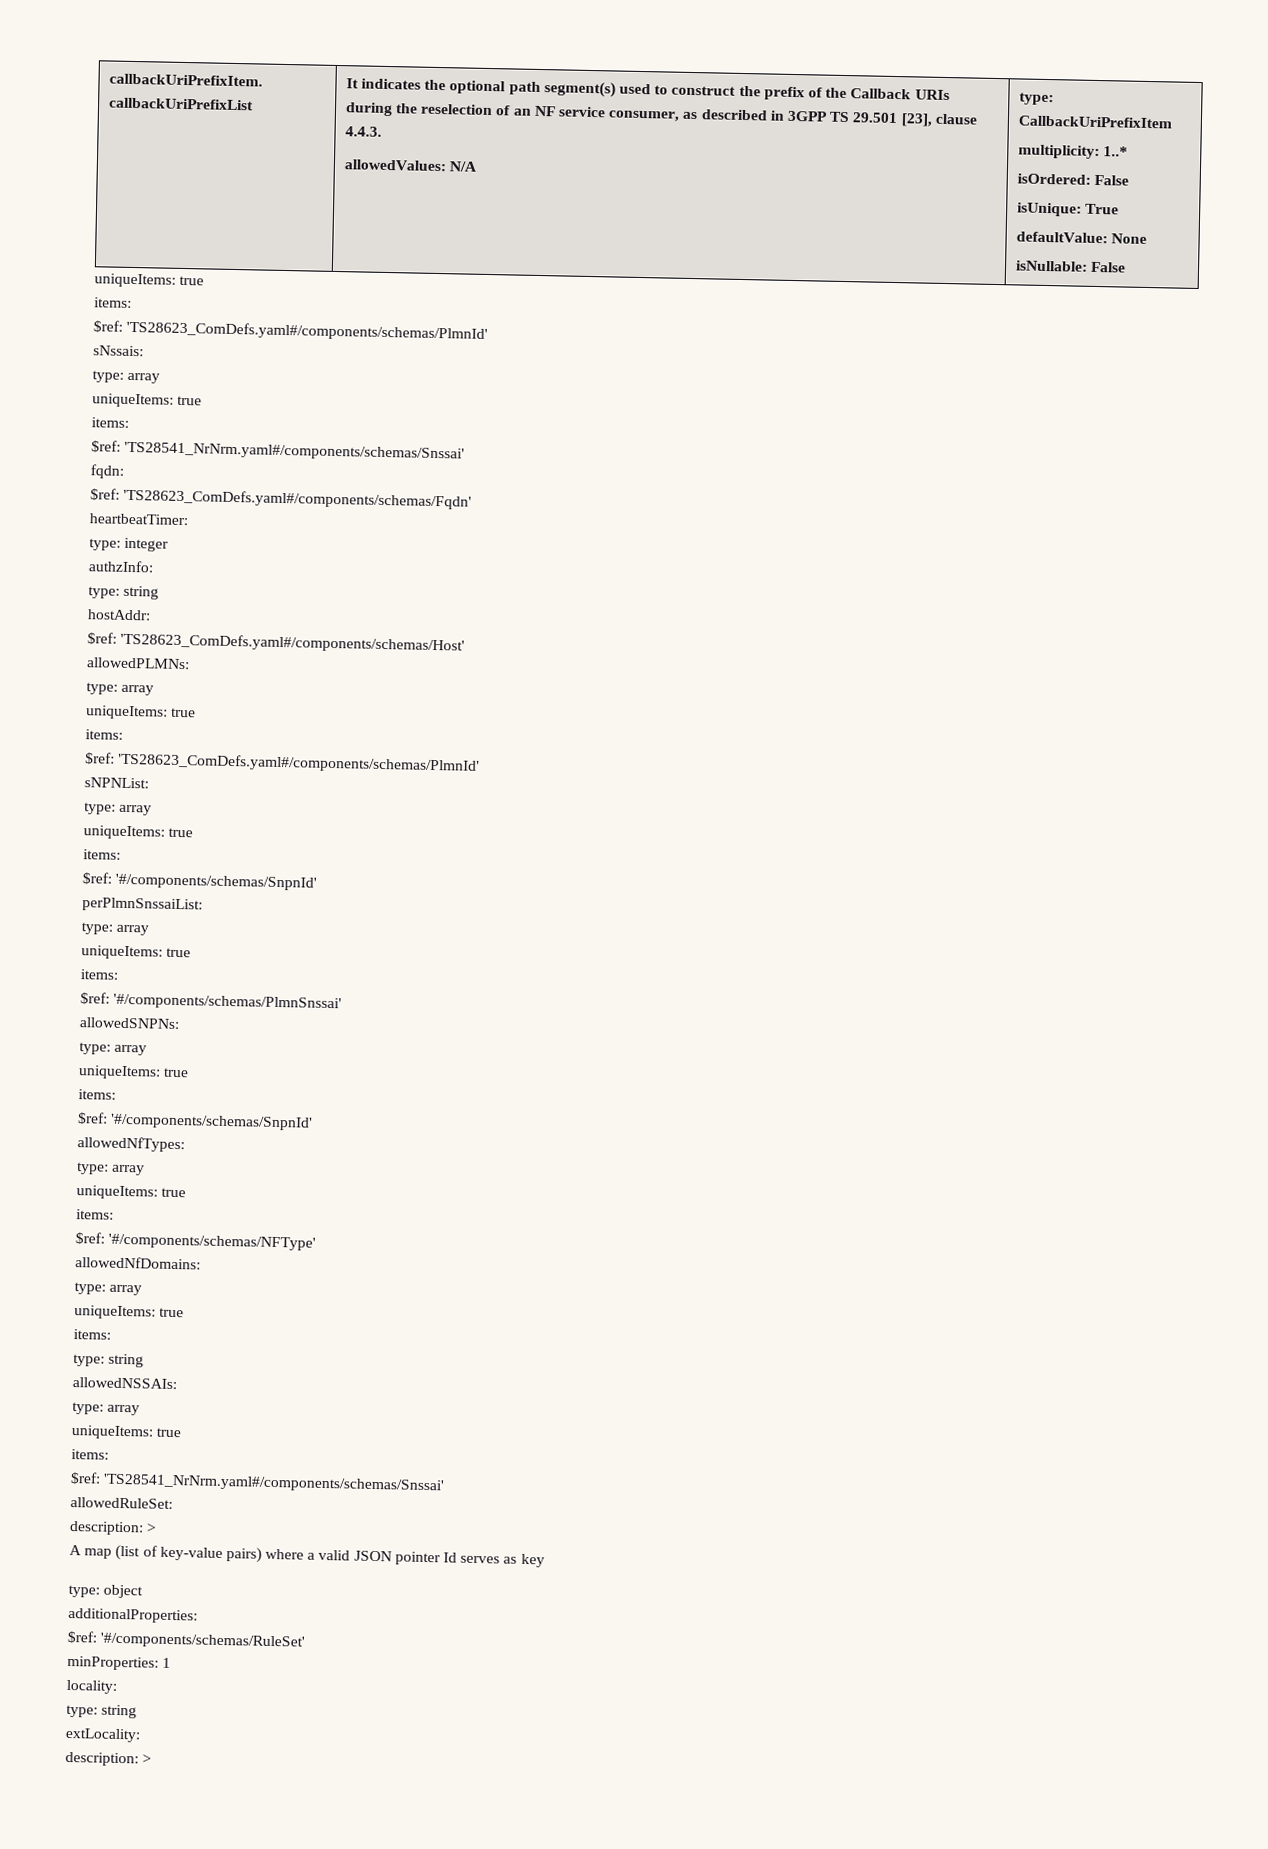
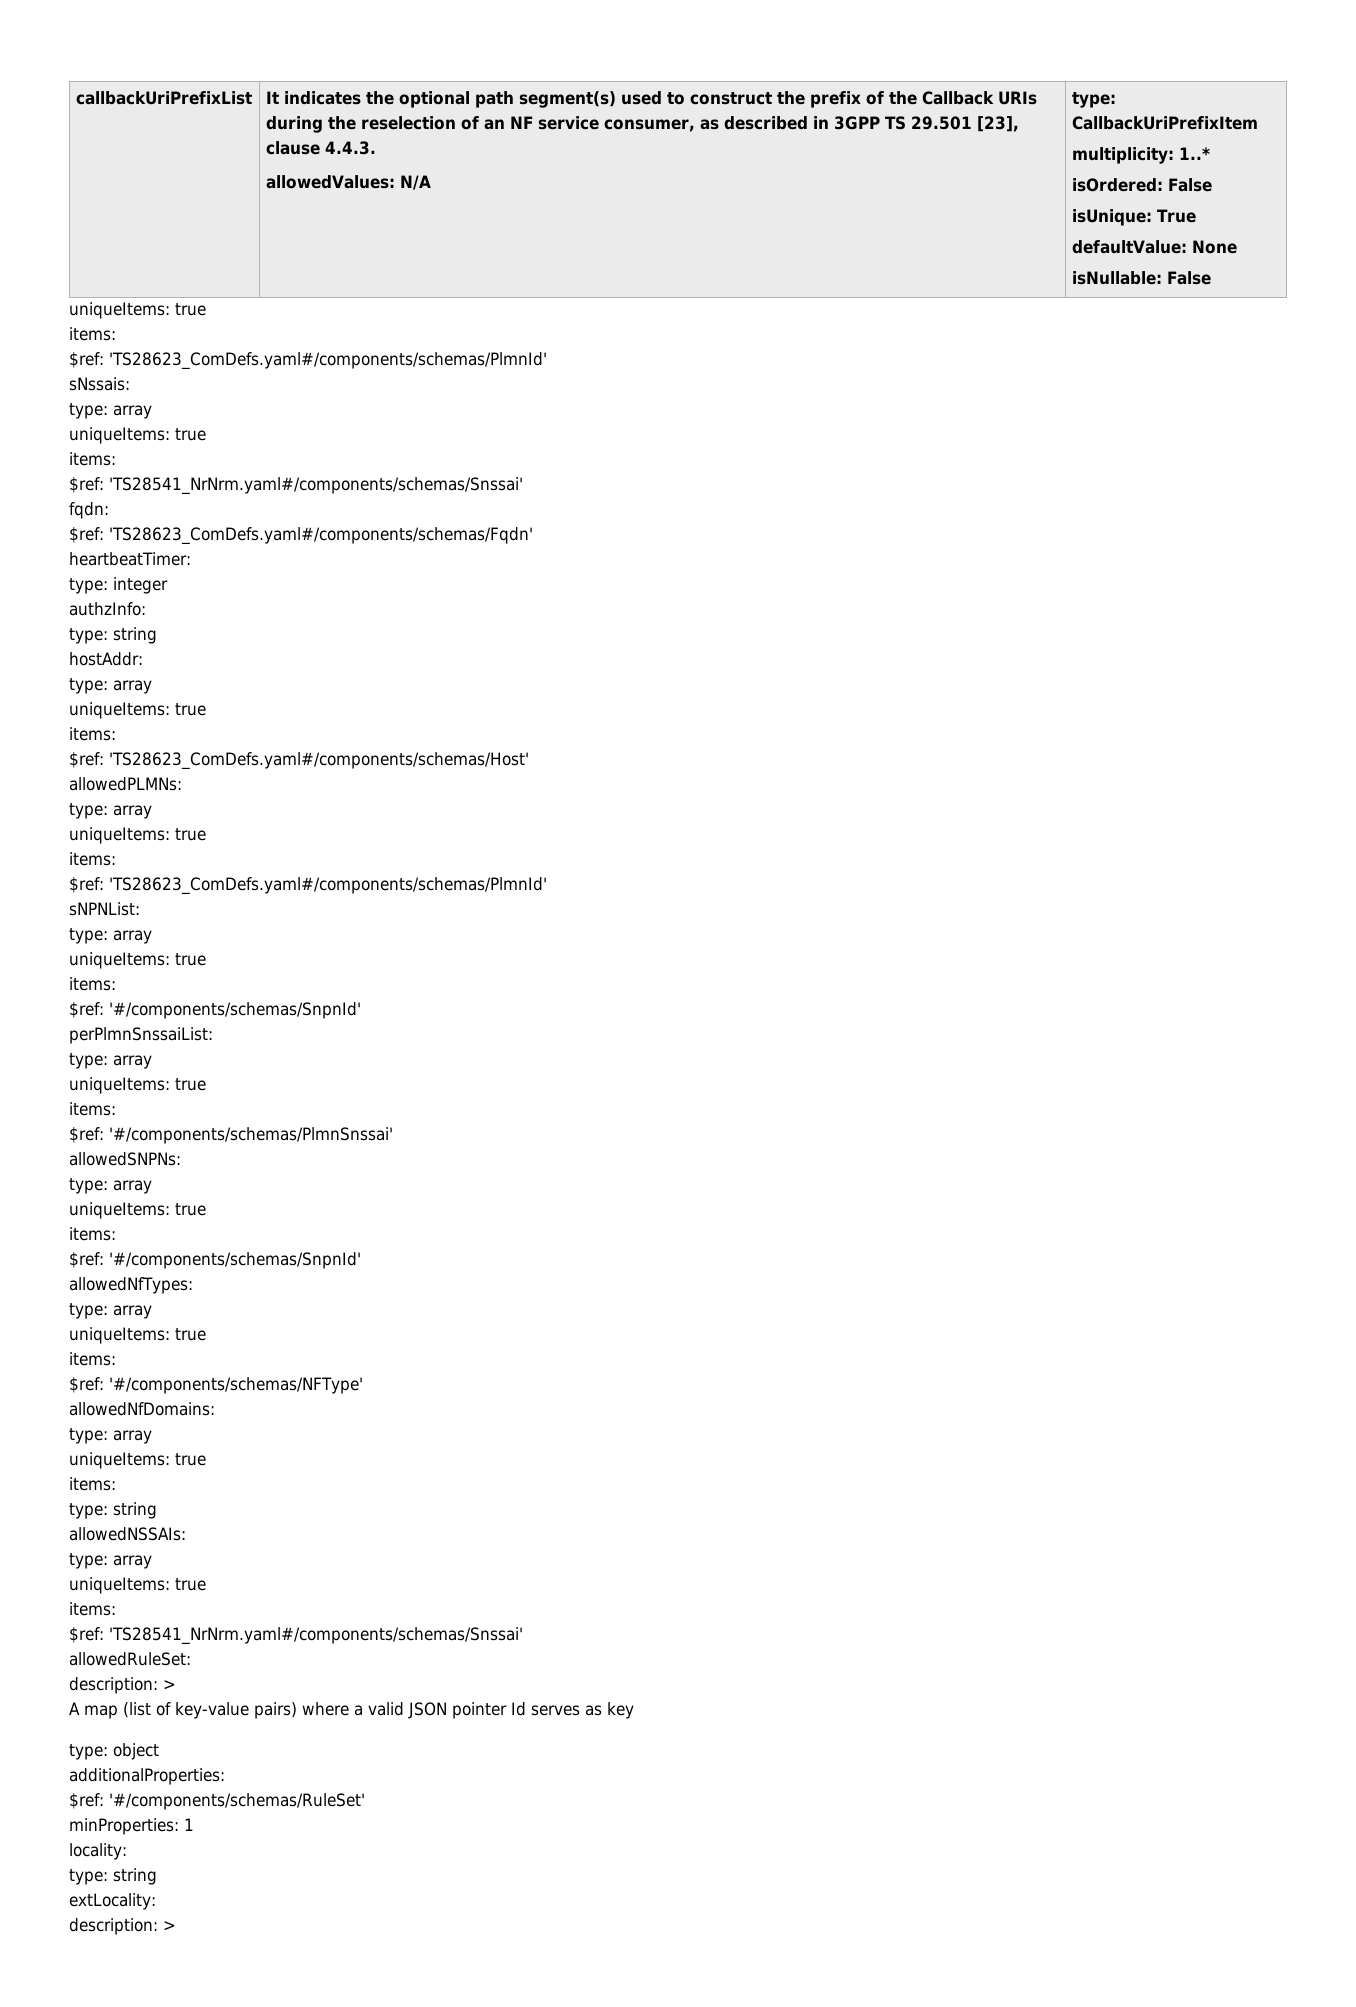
- callbackUriPrefixItem. callbackUriPrefixList
+ callbackUriPrefixList
  hostAddr:
+ type: array
+ uniqueItems: true
+ items:

